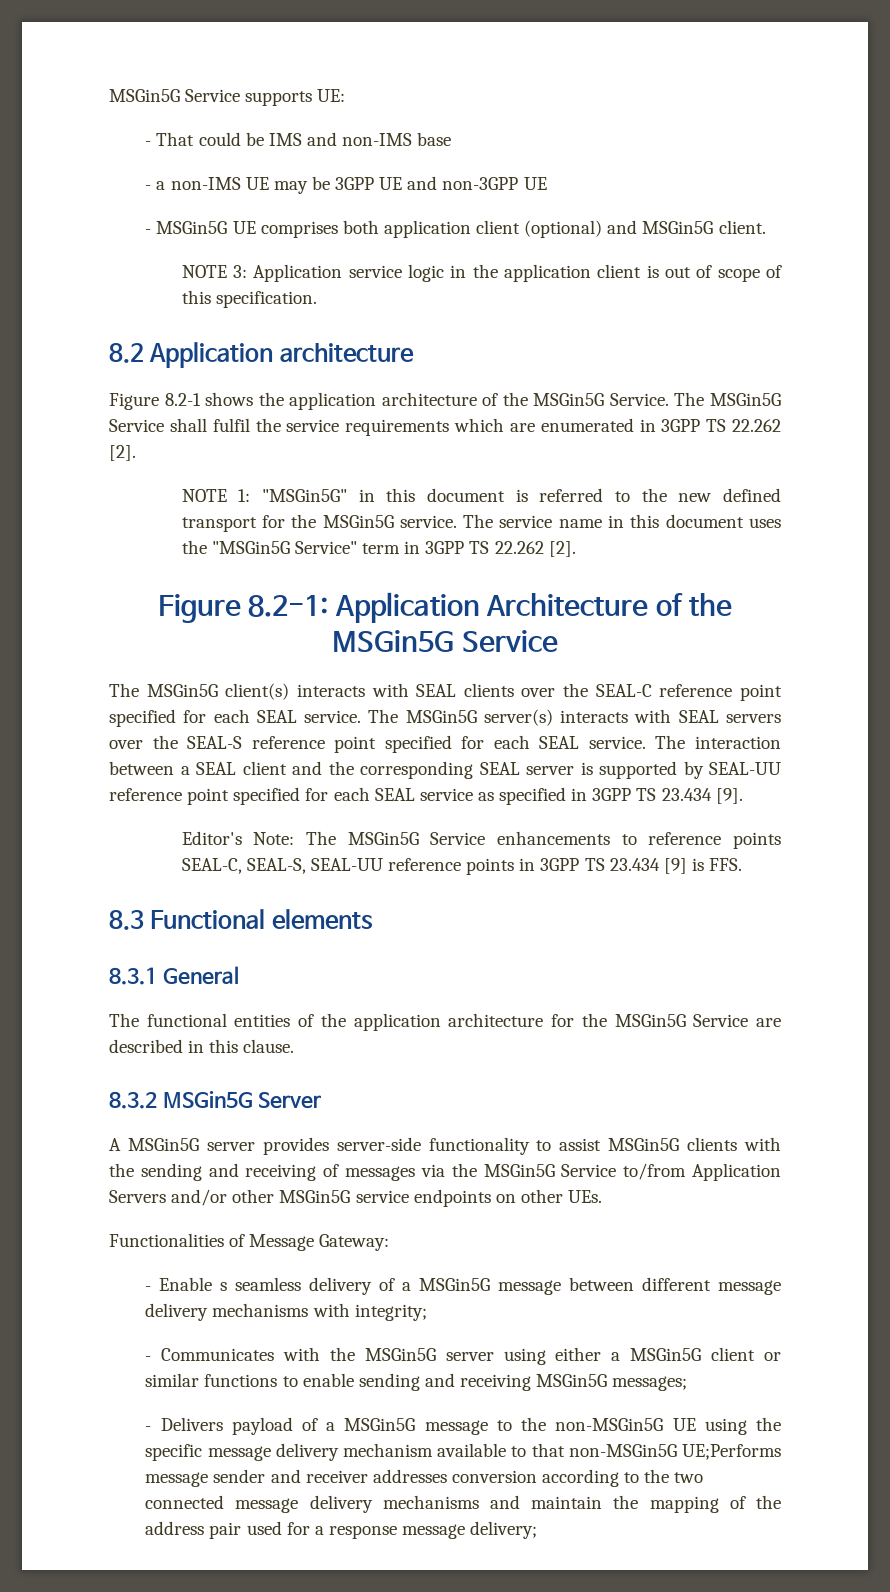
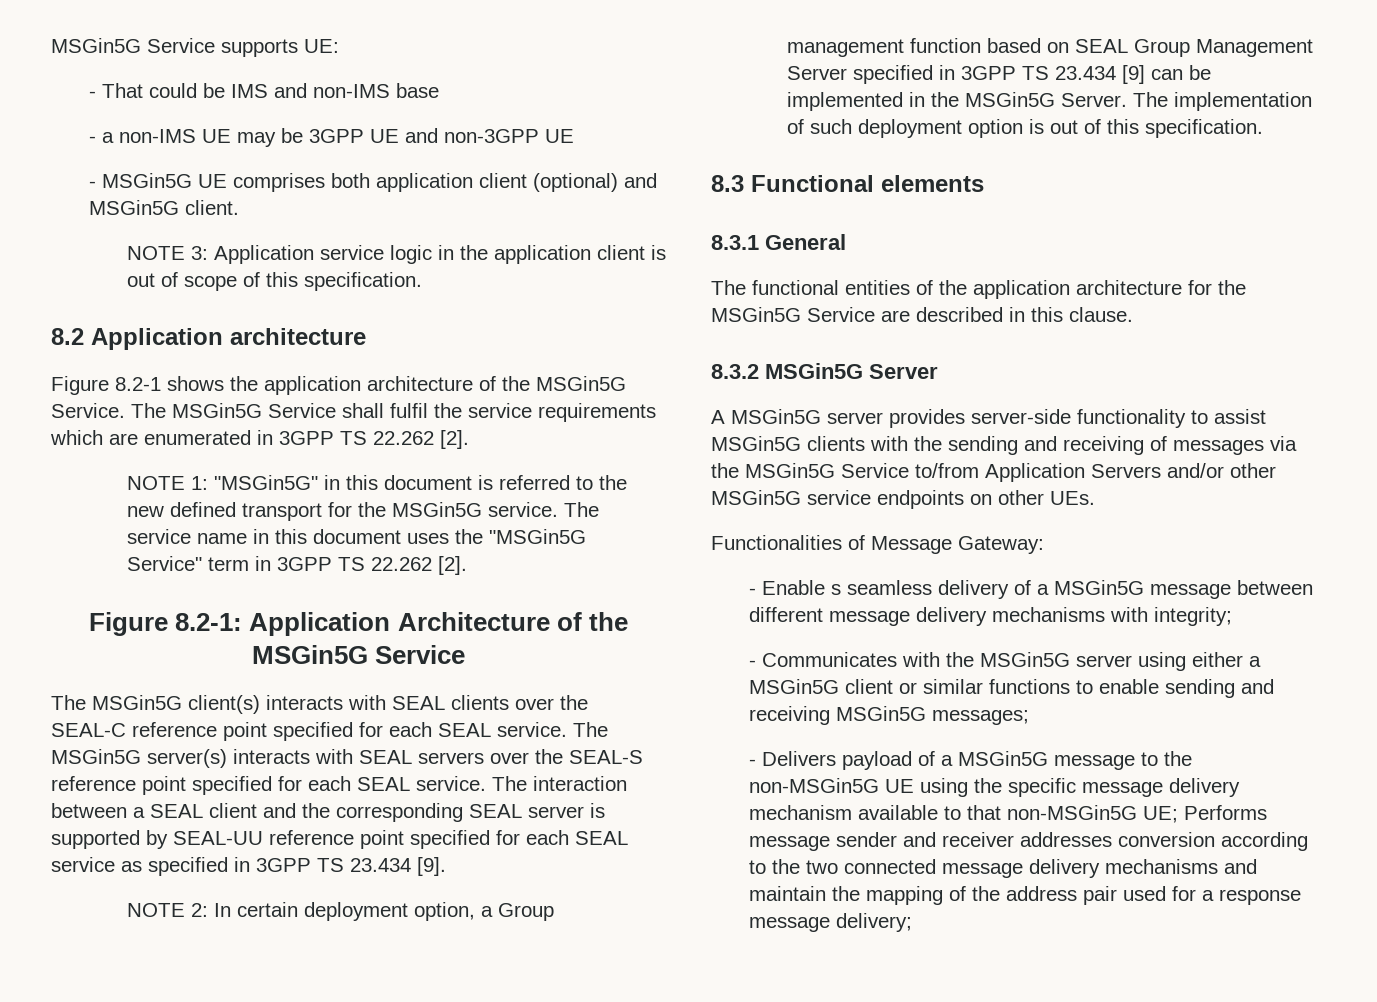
- Editor's Note: The MSGin5G Service enhancements to reference points SEAL-C, SEAL-S, SEAL-UU reference points in 3GPP TS 23.434 [9] is FFS.
+ NOTE 2: In certain deployment option, a Group management function based on SEAL Group Management Server specified in 3GPP TS 23.434 [9] can be implemented in the MSGin5G Server. The implementation of such deployment option is out of this specification.
- - Delivers payload of a MSGin5G message to the non-MSGin5G UE using the specific message delivery mechanism available to that non-MSGin5G UE;Performs message sender and receiver addresses conversion according to the two connected message delivery mechanisms and maintain the mapping of the address pair used for a response message delivery;
+ - Delivers payload of a MSGin5G message to the non-MSGin5G UE using the specific message delivery mechanism available to that non-MSGin5G UE; Performs message sender and receiver addresses conversion according to the two connected message delivery mechanisms and maintain the mapping of the address pair used for a response message delivery;

